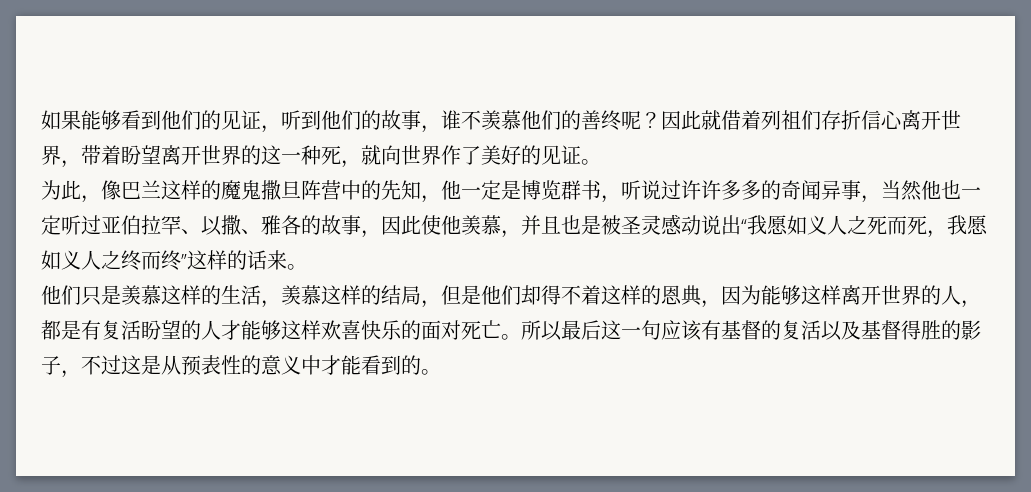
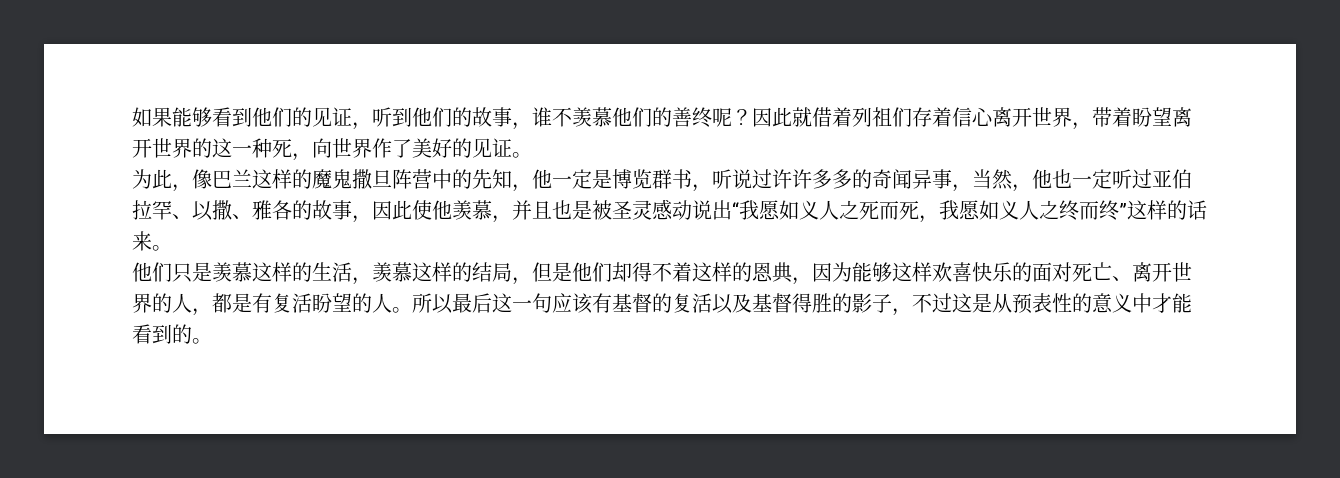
- 因此就借着列祖们存折信心离开世界，带着盼望离开世界的这一种死，就向世界作了美好的见证。
+ 因此就借着列祖们存着信心离开世界，带着盼望离开世界的这一种死，向世界作了美好的见证。
- 为此，像巴兰这样的魔鬼撒旦阵营中的先知，他一定是博览群书，听说过许许多多的奇闻异事，当然他也一定听过亚伯拉罕、以撒、雅各的故事，因此使他羡慕，并且也是被圣灵感动说出“我愿如义人之死而死，我愿如义人之终而终”这样的话来。
+ 为此，像巴兰这样的魔鬼撒旦阵营中的先知，他一定是博览群书，听说过许许多多的奇闻异事，当然，他也一定听过亚伯拉罕、以撒、雅各的故事，因此使他羡慕，并且也是被圣灵感动说出“我愿如义人之死而死，我愿如义人之终而终”这样的话来。
- 他们只是羡慕这样的生活，羡慕这样的结局，但是他们却得不着这样的恩典，因为能够这样离开世界的人，都是有复活盼望的人才能够这样欢喜快乐的面对死亡。
+ 他们只是羡慕这样的生活，羡慕这样的结局，但是他们却得不着这样的恩典，因为能够这样欢喜快乐的面对死亡、离开世界的人，都是有复活盼望的人。

